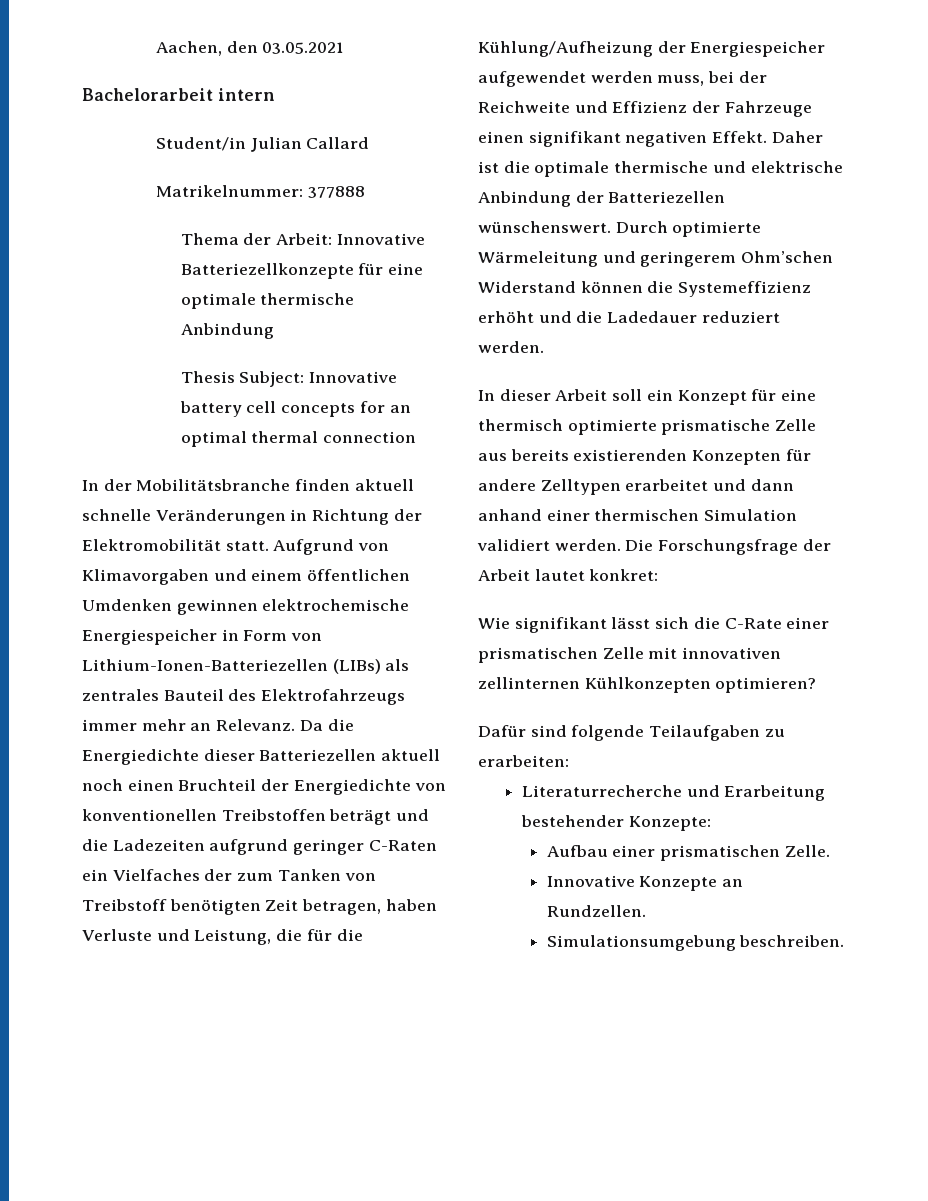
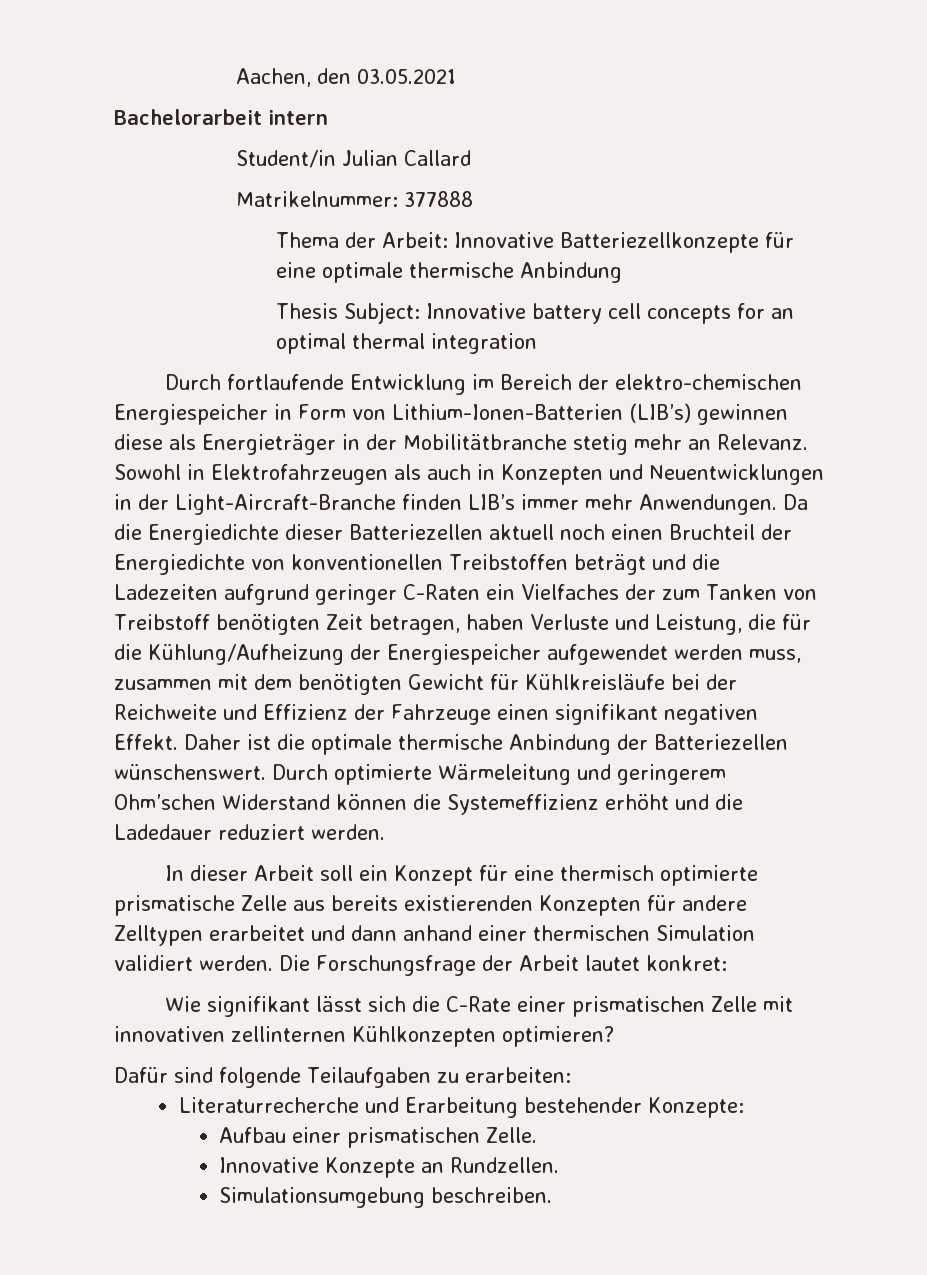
- Thesis Subject: Innovative battery cell concepts for an optimal thermal connection
- In der Mobilitätsbranche finden aktuell schnelle Veränderungen in Richtung der Elektromobilität statt. Aufgrund von Klimavorgaben und einem öffentlichen Umdenken gewinnen elektrochemische Energiespeicher in Form von Lithium-Ionen-Batteriezellen (LIBs) als zentrales Bauteil des Elektrofahrzeugs immer mehr an Relevanz.
+ Thesis Subject: Innovative battery cell concepts for an optimal thermal integration
+ Durch fortlaufende Entwicklung im Bereich der elektro-chemischen Energiespeicher in Form von Lithium-Ionen-Batterien (LIB’s) gewinnen diese als Energieträger in der Mobilitätbranche stetig mehr an Relevanz. Sowohl in Elektrofahrzeugen als auch in Konzepten und Neuentwicklungen in der Light-Aircraft-Branche finden LIB’s immer mehr Anwendungen.
- Da die Energiedichte dieser Batteriezellen aktuell noch einen Bruchteil der Energiedichte von konventionellen Treibstoffen beträgt und die Ladezeiten aufgrund geringer C-Raten ein Vielfaches der zum Tanken von Treibstoff benötigten Zeit betragen, haben Verluste und Leistung, die für die Kühlung/Aufheizung der Energiespeicher aufgewendet werden muss, bei der Reichweite und Effizienz der Fahrzeuge einen signifikant negativen Effekt.
+ Da die Energiedichte dieser Batteriezellen aktuell noch einen Bruchteil der Energiedichte von konventionellen Treibstoffen beträgt und die Ladezeiten aufgrund geringer C-Raten ein Vielfaches der zum Tanken von Treibstoff benötigten Zeit betragen, haben Verluste und Leistung, die für die Kühlung/Aufheizung der Energiespeicher aufgewendet werden muss, zusammen mit dem benötigten Gewicht für Kühlkreisläufe bei der Reichweite und Effizienz der Fahrzeuge einen signifikant negativen Effekt.
- Daher ist die optimale thermische und elektrische Anbindung der Batteriezellen wünschenswert.
+ Daher ist die optimale thermische Anbindung der Batteriezellen wünschenswert.

